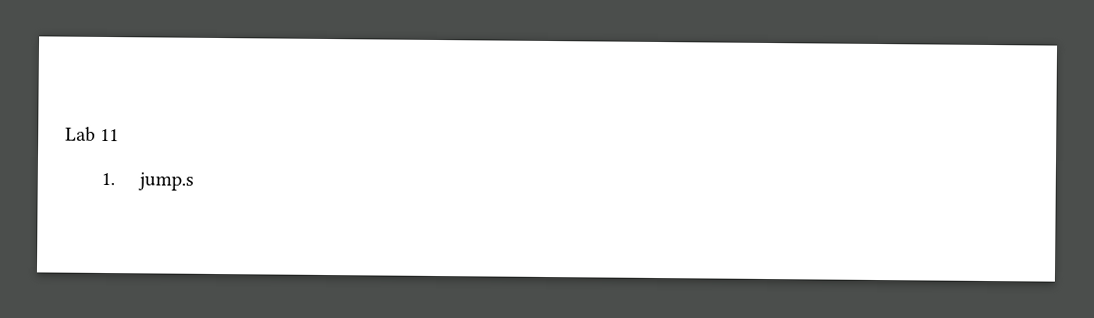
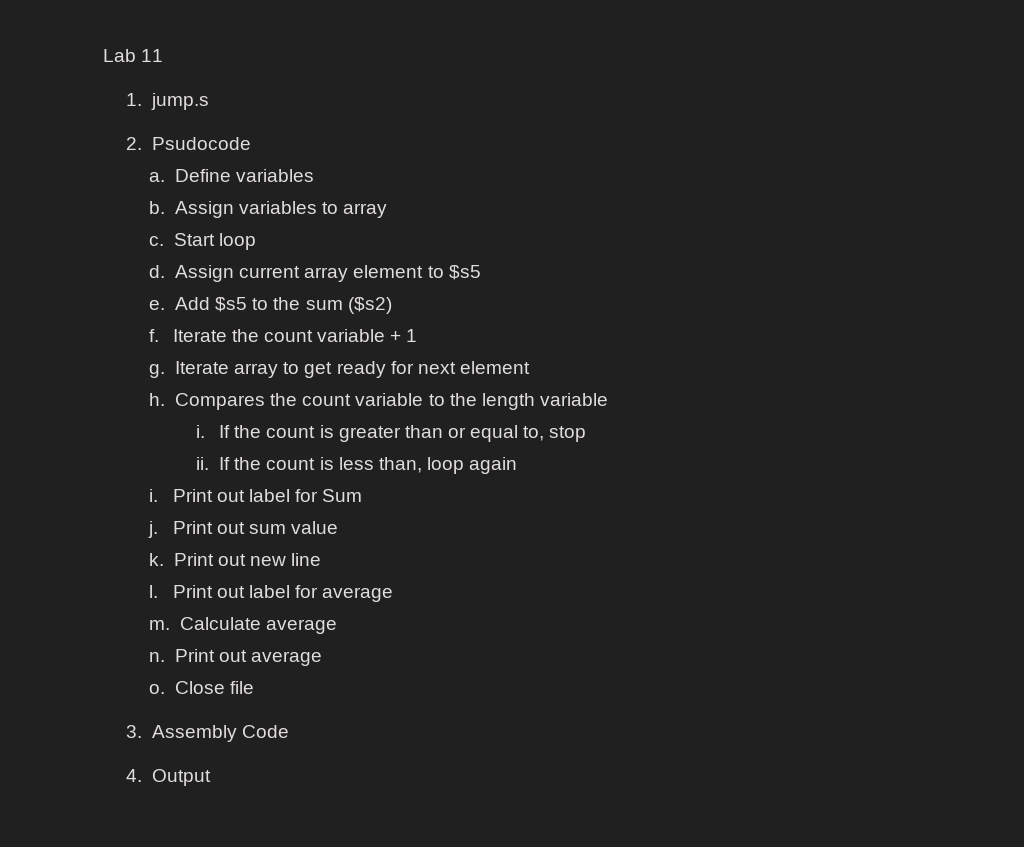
+ 2. Psudocode
+ a. Define variables
+ b. Assign variables to array
+ c. Start loop
+ d. Assign current array element to $s5
+ e. Add $s5 to the sum ($s2)
+ f. Iterate the count variable + 1
+ g. Iterate array to get ready for next element
+ h. Compares the count variable to the length variable
+ i. If the count is greater than or equal to, stop
+ ii. If the count is less than, loop again
+ i. Print out label for Sum
+ j. Print out sum value
+ k. Print out new line
+ l. Print out label for average
+ m. Calculate average
+ n. Print out average
+ o. Close file
+ 3. Assembly Code
+ 4. Output

